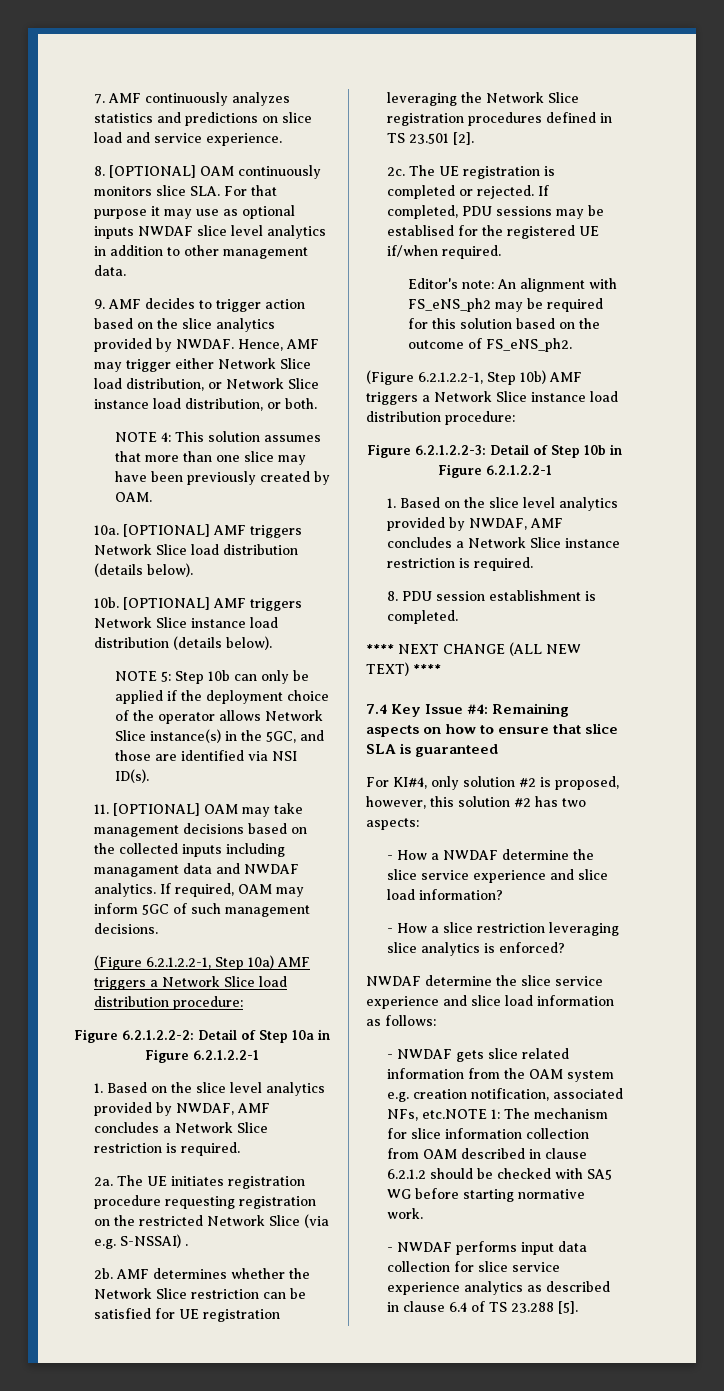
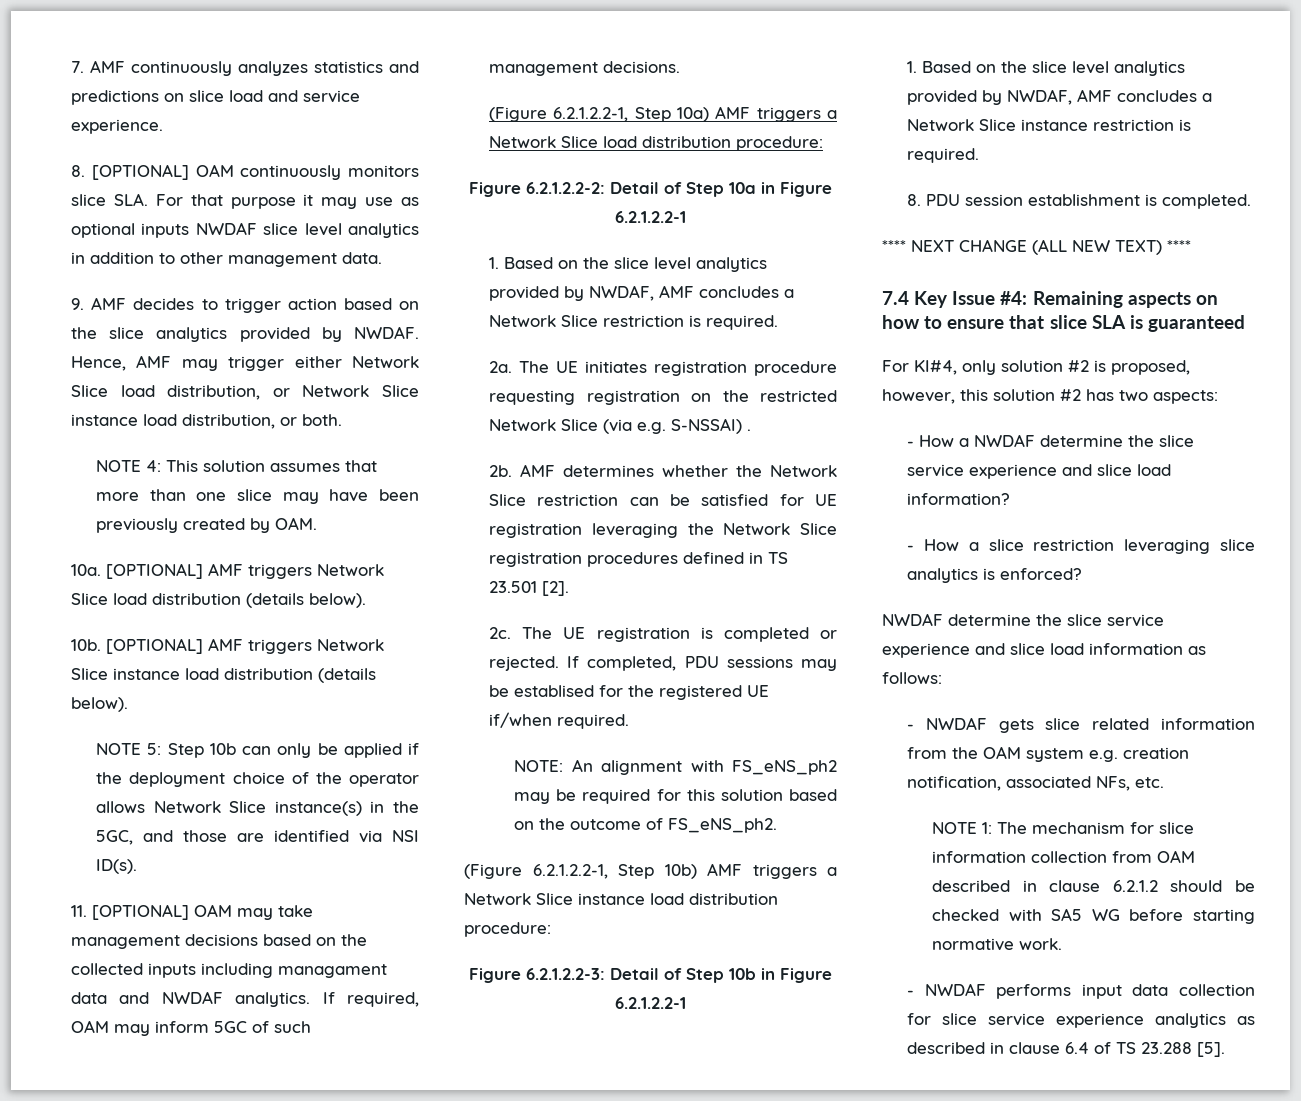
- Editor's note: An alignment with FS_eNS_ph2 may be required for this solution based on the outcome of FS_eNS_ph2.
+ NOTE: An alignment with FS_eNS_ph2 may be required for this solution based on the outcome of FS_eNS_ph2.
- - NWDAF gets slice related information from the OAM system e.g. creation notification, associated NFs, etc.NOTE 1: The mechanism for slice information collection from OAM described in clause 6.2.1.2 should be checked with SA5 WG before starting normative work.
+ - NWDAF gets slice related information from the OAM system e.g. creation notification, associated NFs, etc.
+ NOTE 1: The mechanism for slice information collection from OAM described in clause 6.2.1.2 should be checked with SA5 WG before starting normative work.

